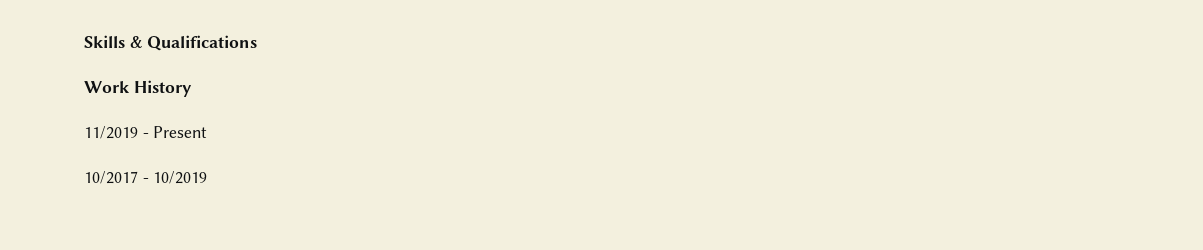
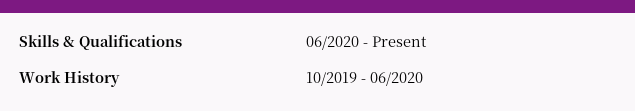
- 11/2019 - Present
+ 06/2020 - Present
- 10/2017 - 10/2019
+ 10/2019 - 06/2020

